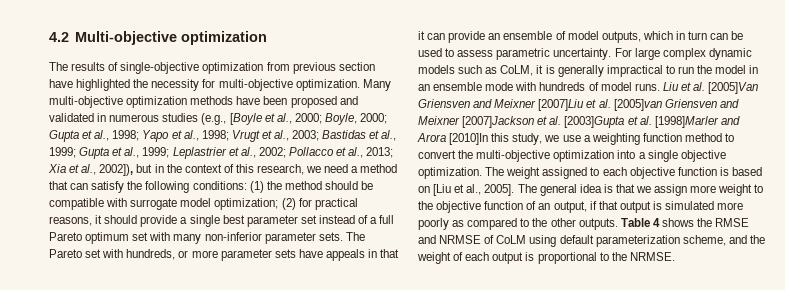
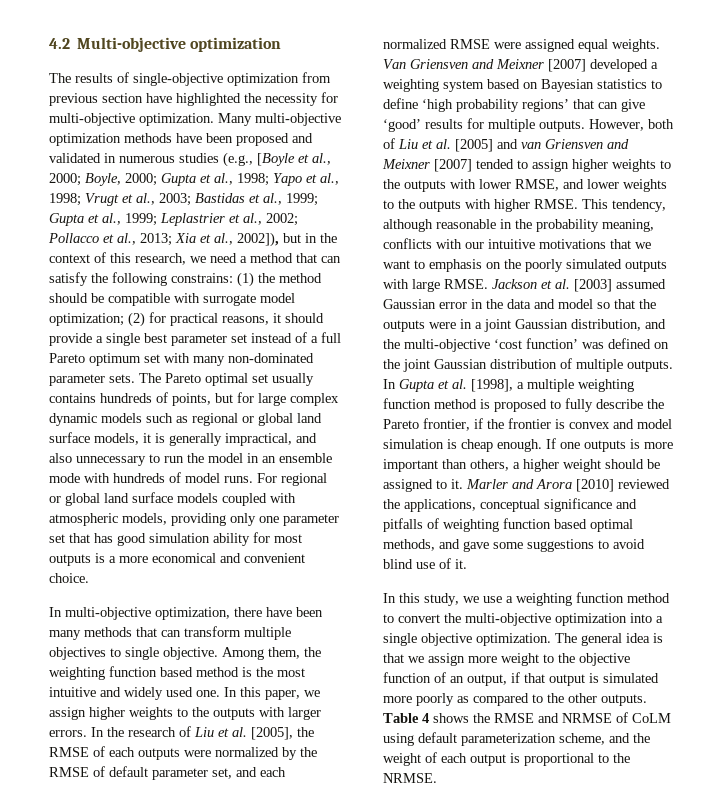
- Xia et al., 2002]), but in the context of this research, we need a method that can satisfy the following conditions:
+ Xia et al., 2002]), but in the context of this research, we need a method that can satisfy the following constrains:
- (2) for practical reasons, it should provide a single best parameter set instead of a full Pareto optimum set with many non-inferior parameter sets.
+ (2) for practical reasons, it should provide a single best parameter set instead of a full Pareto optimum set with many non-dominated parameter sets.
- The Pareto set with hundreds, or more parameter sets have appeals in that it can provide an ensemble of model outputs, which in turn can be used to assess parametric uncertainty. For large complex dynamic models such as CoLM, it is generally impractical to run the model in an ensemble mode with hundreds of model runs.
+ The Pareto optimal set usually contains hundreds of points, but for large complex dynamic models such as regional or global land surface models, it is generally impractical, and also unnecessary to run the model in an ensemble mode with hundreds of model runs.
- Liu et al. [2005]Van Griensven and Meixner [2007]Liu et al. [2005]van Griensven and Meixner [2007]Jackson et al. [2003]Gupta et al. [1998]Marler and Arora [2010]In this study, we use a weighting function method to convert the multi-objective optimization into a single objective optimization.
+ For regional or global land surface models coupled with atmospheric models, providing only one parameter set that has good simulation ability for most outputs is a more economical and convenient choice.
+ In multi-objective optimization, there have been many methods that can transform multiple objectives to single objective. Among them, the weighting function based method is the most intuitive and widely used one. In this paper, we assign higher weights to the outputs with larger errors. In the research of Liu et al. [2005], the RMSE of each outputs were normalized by the RMSE of default parameter set, and each normalized RMSE were assigned equal weights. Van Griensven and Meixner [2007] developed a weighting system based on Bayesian statistics to define ‘high probability regions’ that can give ‘good’ results for multiple outputs. However, both of Liu et al. [2005] and van Griensven and Meixner [2007] tended to assign higher weights to the outputs with lower RMSE, and lower weights to the outputs with higher RMSE. This tendency, although reasonable in the probability meaning, conflicts with our intuitive motivations that we want to emphasis on the poorly simulated outputs with large RMSE. Jackson et al. [2003] assumed Gaussian error in the data and model so that the outputs were in a joint Gaussian distribution, and the multi-objective ‘cost function’ was defined on the joint Gaussian distribution of multiple outputs. In Gupta et al. [1998], a multiple weighting function method is proposed to fully describe the Pareto frontier, if the frontier is convex and model simulation is cheap enough. If one outputs is more important than others, a higher weight should be assigned to it. Marler and Arora [2010] reviewed the applications, conceptual significance and pitfalls of weighting function based optimal methods, and gave some suggestions to avoid blind use of it.
+ In this study, we use a weighting function method to convert the multi-objective optimization into a single objective optimization.
- The weight assigned to each objective function is based on [Liu et al., 2005]. The general idea is that we assign more weight to the objective function of an output, if that output is simulated more poorly as compared to the other outputs.
+ The general idea is that we assign more weight to the objective function of an output, if that output is simulated more poorly as compared to the other outputs.

